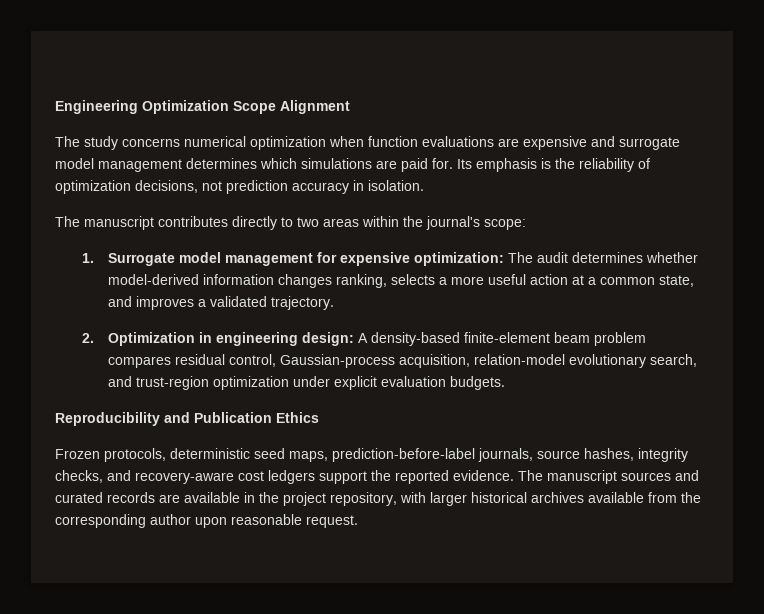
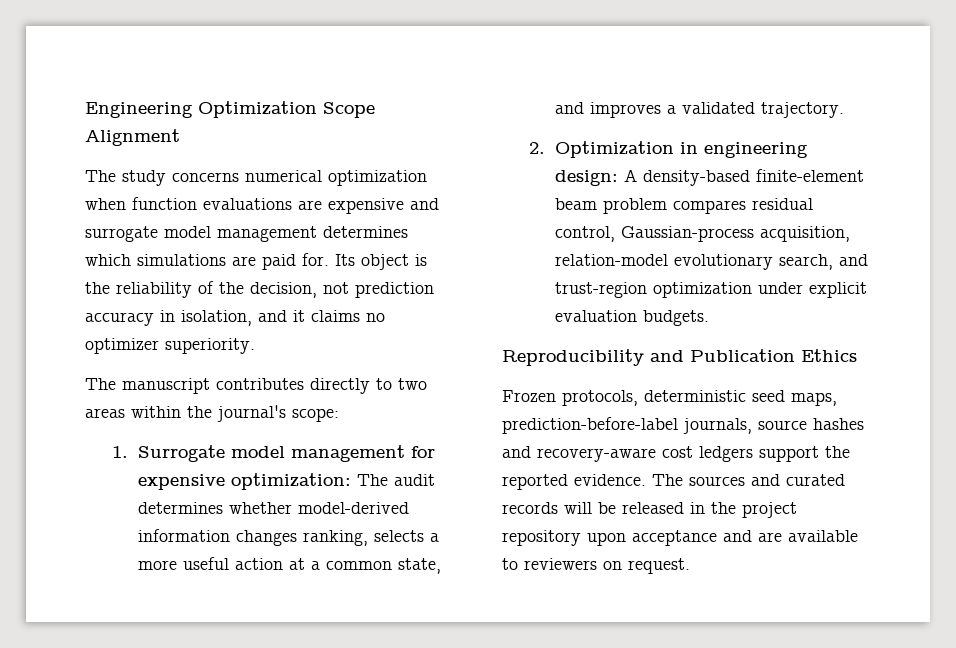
- Its emphasis is the reliability of optimization decisions, not prediction accuracy in isolation.
+ Its object is the reliability of the decision, not prediction accuracy in isolation, and it claims no optimizer superiority.
- Frozen protocols, deterministic seed maps, prediction-before-label journals, source hashes, integrity checks, and recovery-aware cost ledgers support the reported evidence.
+ Frozen protocols, deterministic seed maps, prediction-before-label journals, source hashes and recovery-aware cost ledgers support the reported evidence.
- The manuscript sources and curated records are available in the project repository, with larger historical archives available from the corresponding author upon reasonable request.
+ The sources and curated records will be released in the project repository upon acceptance and are available to reviewers on request.

